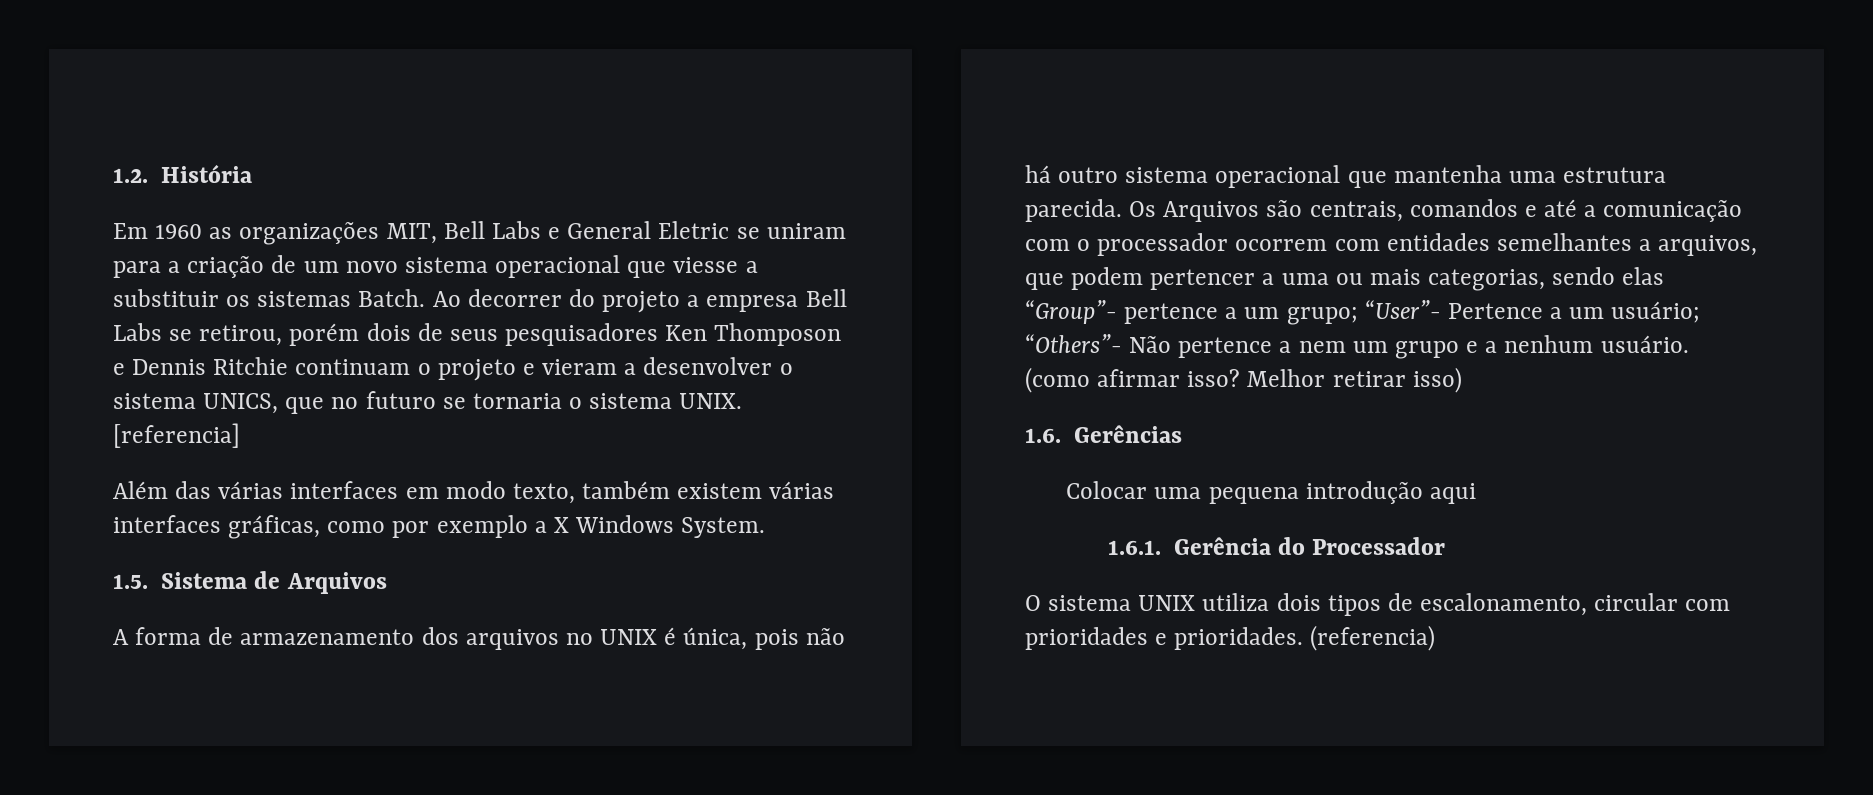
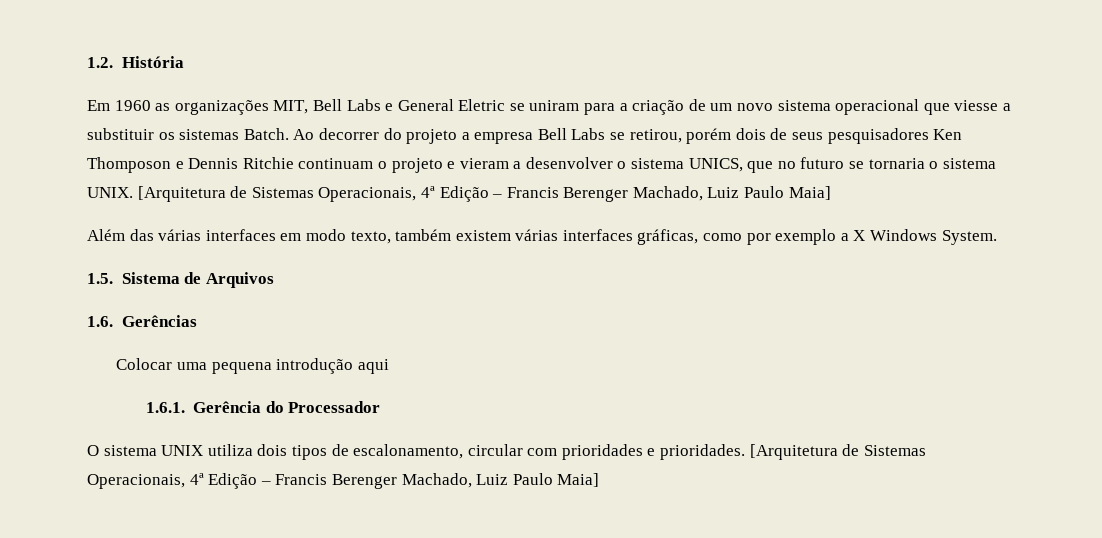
- Ao decorrer do projeto a empresa Bell Labs se retirou, porém dois de seus pesquisadores Ken Thomposon e Dennis Ritchie continuam o projeto e vieram a desenvolver o sistema UNICS, que no futuro se tornaria o sistema UNIX. [referencia]
+ Ao decorrer do projeto a empresa Bell Labs se retirou, porém dois de seus pesquisadores Ken Thomposon e Dennis Ritchie continuam o projeto e vieram a desenvolver o sistema UNICS, que no futuro se tornaria o sistema UNIX. [Arquitetura de Sistemas Operacionais, 4ª Edição – Francis Berenger Machado, Luiz Paulo Maia]
- A forma de armazenamento dos arquivos no UNIX é única, pois não há outro sistema operacional que mantenha uma estrutura parecida. Os Arquivos são centrais, comandos e até a comunicação com o processador ocorrem com entidades semelhantes a arquivos, que podem pertencer a uma ou mais categorias, sendo elas “Group”- pertence a um grupo; “User”- Pertence a um usuário; “Others”- Não pertence a nem um grupo e a nenhum usuário. (como afirmar isso? Melhor retirar isso)
- O sistema UNIX utiliza dois tipos de escalonamento, circular com prioridades e prioridades. (referencia)
+ O sistema UNIX utiliza dois tipos de escalonamento, circular com prioridades e prioridades. [Arquitetura de Sistemas Operacionais, 4ª Edição – Francis Berenger Machado, Luiz Paulo Maia]

